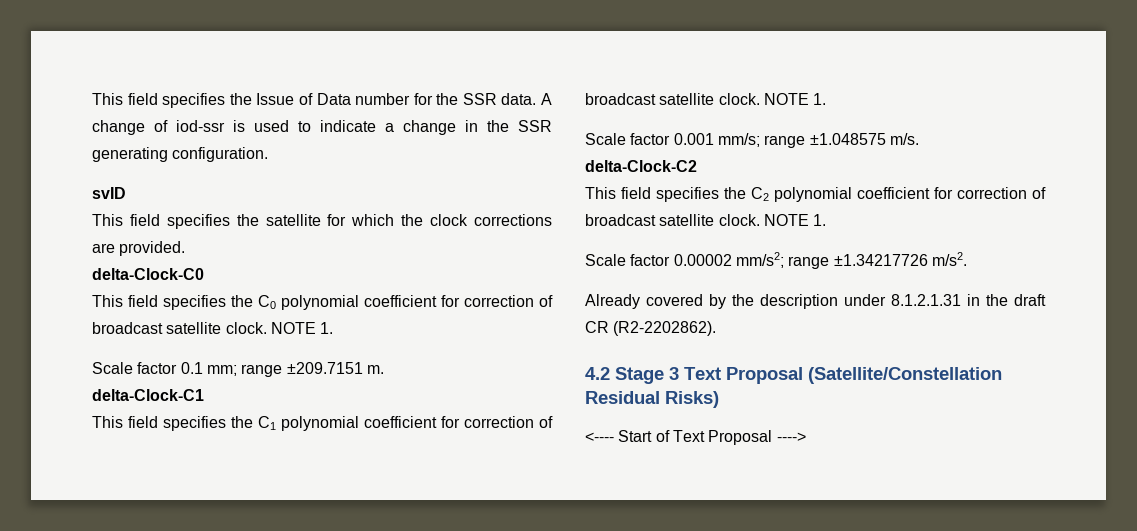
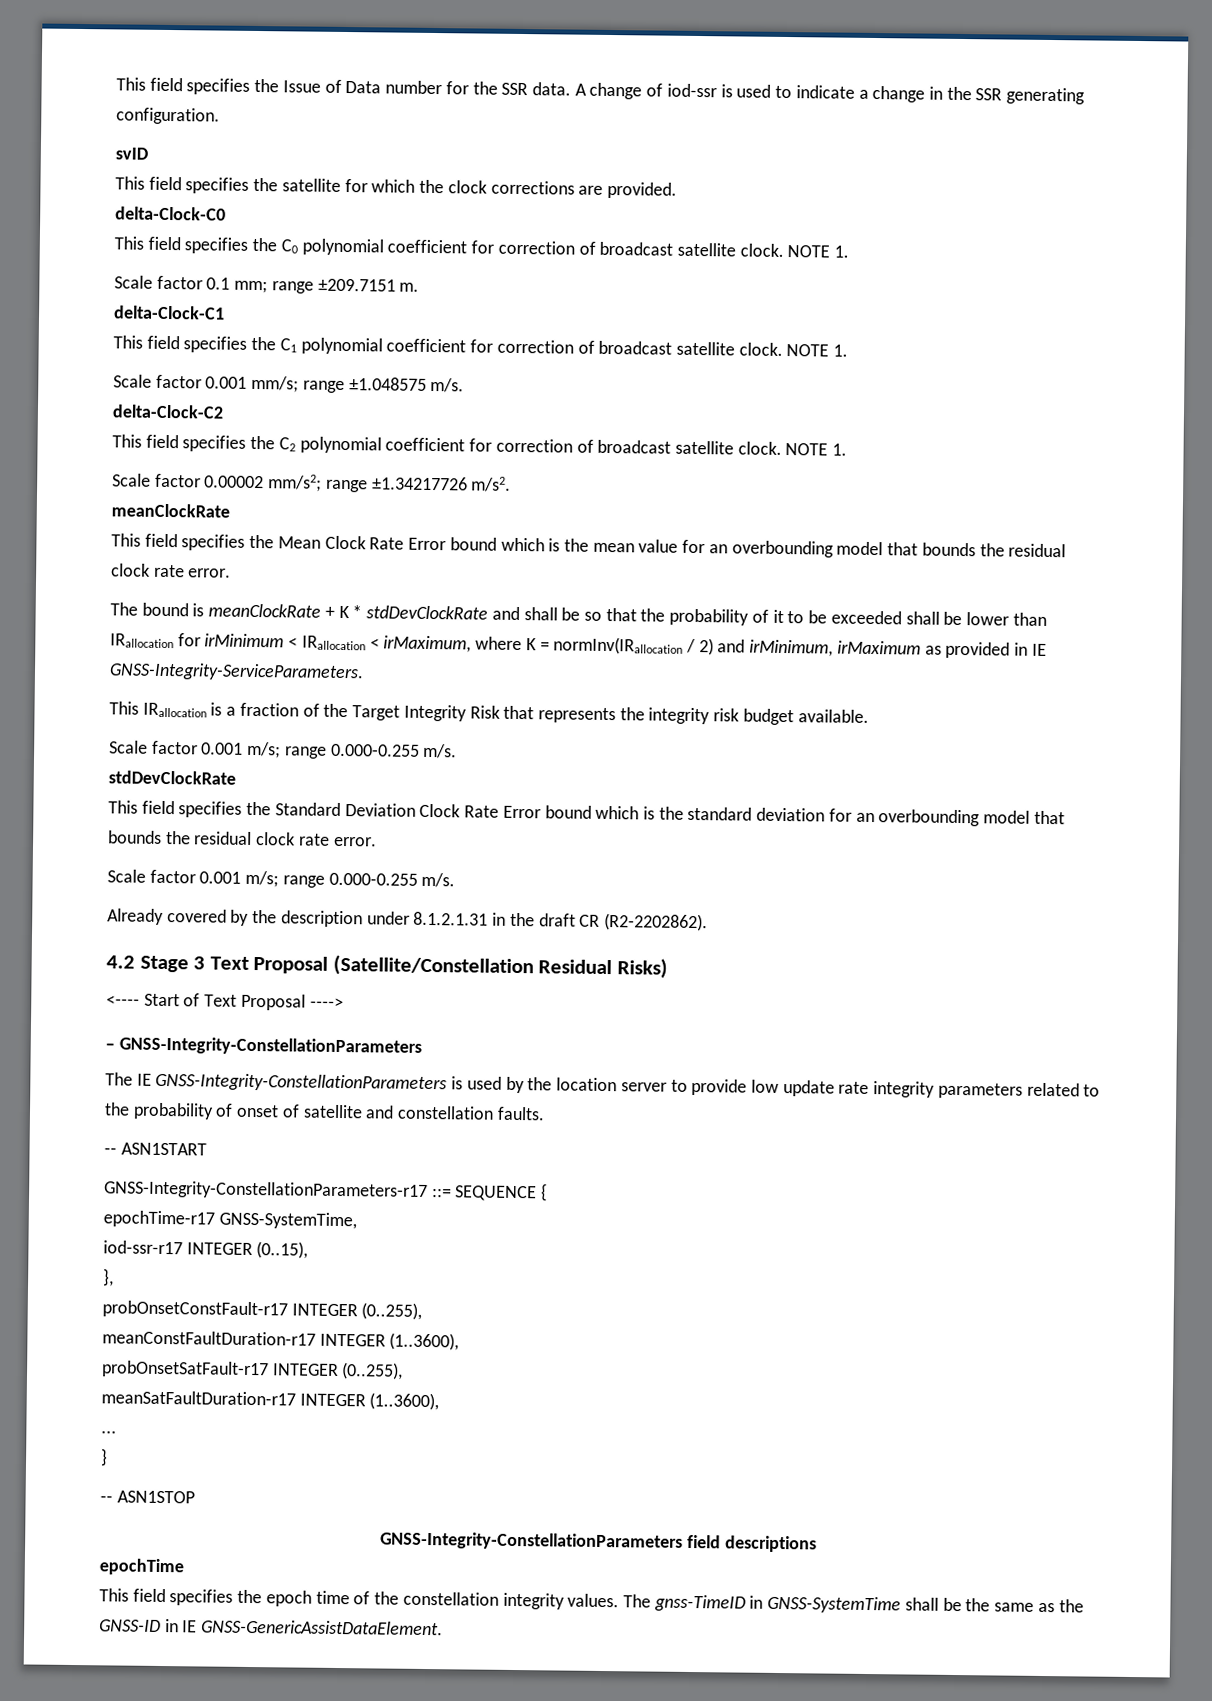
  Scale factor 0.00002 mm/s2; range ±1.34217726 m/s2.
+ meanClockRate
+ This field specifies the Mean Clock Rate Error bound which is the mean value for an overbounding model that bounds the residual clock rate error.
+ The bound is meanClockRate + K * stdDevClockRate and shall be so that the probability of it to be exceeded shall be lower than IRallocation for irMinimum < IRallocation < irMaximum, where K = normInv(IRallocation / 2) and irMinimum, irMaximum as provided in IE GNSS-Integrity-ServiceParameters.
+ This IRallocation is a fraction of the Target Integrity Risk that represents the integrity risk budget available.
+ Scale factor 0.001 m/s; range 0.000-0.255 m/s.
+ stdDevClockRate
+ This field specifies the Standard Deviation Clock Rate Error bound which is the standard deviation for an overbounding model that bounds the residual clock rate error.
+ Scale factor 0.001 m/s; range 0.000-0.255 m/s.
+ – GNSS-Integrity-ConstellationParameters
+ The IE GNSS-Integrity-ConstellationParameters is used by the location server to provide low update rate integrity parameters related to the probability of onset of satellite and constellation faults.
+ -- ASN1START
+ GNSS-Integrity-ConstellationParameters-r17 ::= SEQUENCE {
+ epochTime-r17 GNSS-SystemTime,
+ iod-ssr-r17 INTEGER (0..15),
+ },
+ probOnsetConstFault-r17 INTEGER (0..255),
+ meanConstFaultDuration-r17 INTEGER (1..3600),
+ probOnsetSatFault-r17 INTEGER (0..255),
+ meanSatFaultDuration-r17 INTEGER (1..3600),
+ ...
+ }
+ -- ASN1STOP
+ GNSS-Integrity-ConstellationParameters field descriptions
+ epochTime
+ This field specifies the epoch time of the constellation integrity values. The gnss-TimeID in GNSS-SystemTime shall be the same as the GNSS-ID in IE GNSS-GenericAssistDataElement.

